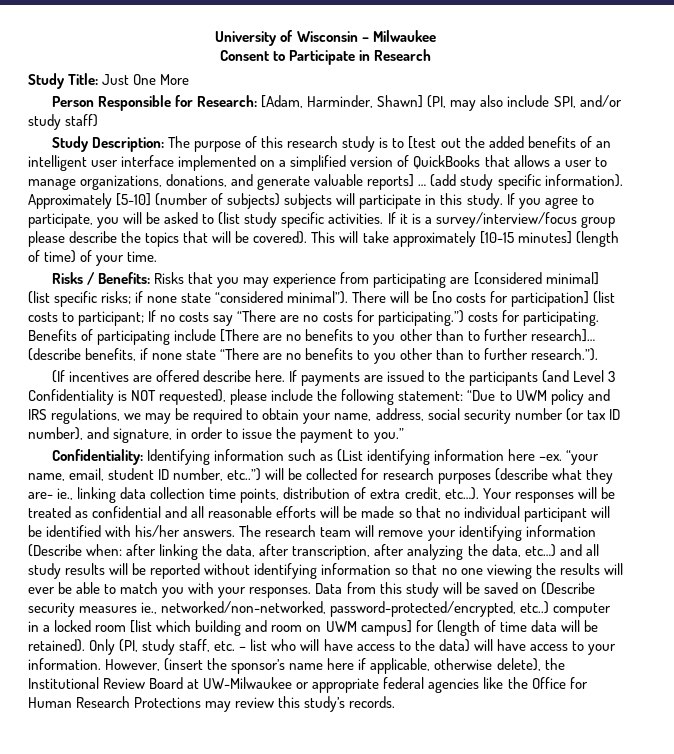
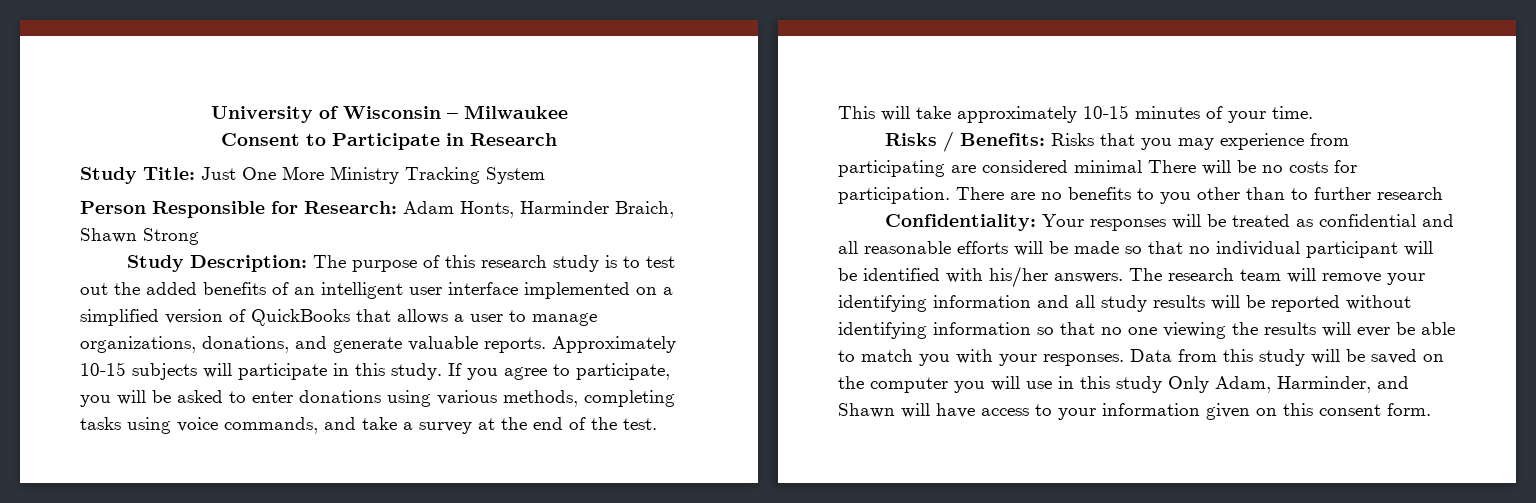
- Study Title: Just One More
+ Study Title: Just One More Ministry Tracking System
- Person Responsible for Research: [Adam, Harminder, Shawn] (PI, may also include SPI, and/or study staff)
+ Person Responsible for Research: Adam Honts, Harminder Braich, Shawn Strong
- Study Description: The purpose of this research study is to [test out the added benefits of an intelligent user interface implemented on a simplified version of QuickBooks that allows a user to manage organizations, donations, and generate valuable reports] … (add study specific information). Approximately [5-10] (number of subjects) subjects will participate in this study.
+ Study Description: The purpose of this research study is to test out the added benefits of an intelligent user interface implemented on a simplified version of QuickBooks that allows a user to manage organizations, donations, and generate valuable reports. Approximately 10-15 subjects will participate in this study.
- If you agree to participate, you will be asked to (list study specific activities. If it is a survey/interview/focus group please describe the topics that will be covered). This will take approximately [10-15 minutes] (length of time) of your time.
+ If you agree to participate, you will be asked to enter donations using various methods, completing tasks using voice commands, and take a survey at the end of the test. This will take approximately 10-15 minutes of your time.
- Risks / Benefits: Risks that you may experience from participating are [considered minimal] (list specific risks; if none state “considered minimal”). There will be [no costs for participation] (list costs to participant; If no costs say “There are no costs for participating.”) costs for participating. Benefits of participating include [There are no benefits to you other than to further research]… (describe benefits, if none state “There are no benefits to you other than to further research.”).
- (If incentives are offered describe here. If payments are issued to the participants (and Level 3 Confidentiality is NOT requested), please include the following statement: “Due to UWM policy and IRS regulations, we may be required to obtain your name, address, social security number (or tax ID number), and signature, in order to issue the payment to you.”
- Confidentiality: Identifying information such as (List identifying information here –ex. “your name, email, student ID number, etc..”) will be collected for research purposes (describe what they are- ie., linking data collection time points, distribution of extra credit, etc…). Your responses will be treated as confidential and all reasonable efforts will be made so that no individual participant will be identified with his/her answers.
+ Risks / Benefits: Risks that you may experience from participating are considered minimal There will be no costs for participation. There are no benefits to you other than to further research
+ Confidentiality: Your responses will be treated as confidential and all reasonable efforts will be made so that no individual participant will be identified with his/her answers.
- The research team will remove your identifying information (Describe when: after linking the data, after transcription, after analyzing the data, etc…) and all study results will be reported without identifying information so that no one viewing the results will ever be able to match you with your responses.
+ The research team will remove your identifying information and all study results will be reported without identifying information so that no one viewing the results will ever be able to match you with your responses.
- Data from this study will be saved on (Describe security measures ie., networked/non-networked, password-protected/encrypted, etc..) computer in a locked room [list which building and room on UWM campus] for (length of time data will be retained). Only (PI, study staff, etc. – list who will have access to the data) will have access to your information. However, (insert the sponsor’s name here if applicable, otherwise delete), the Institutional Review Board at UW-Milwaukee or appropriate federal agencies like the Office for Human Research Protections may review this study’s records.
+ Data from this study will be saved on the computer you will use in this study Only Adam, Harminder, and Shawn will have access to your information given on this consent form.

